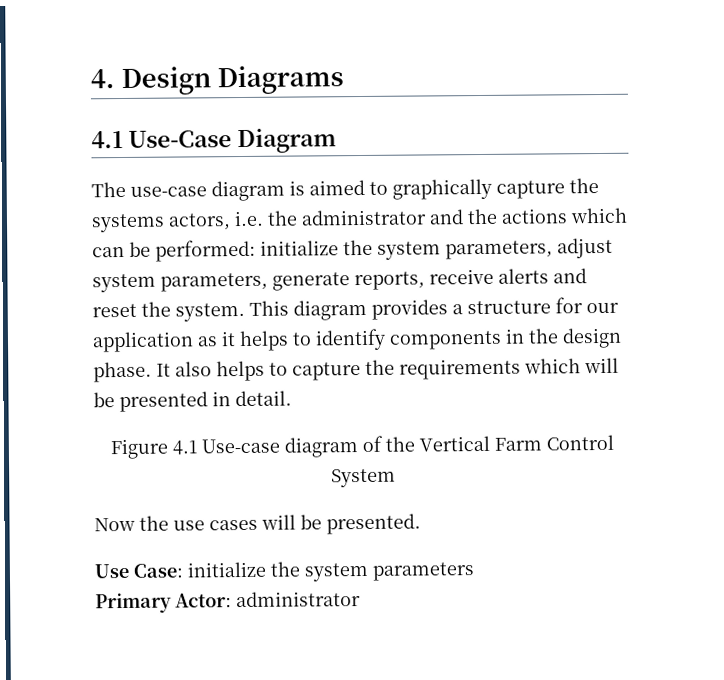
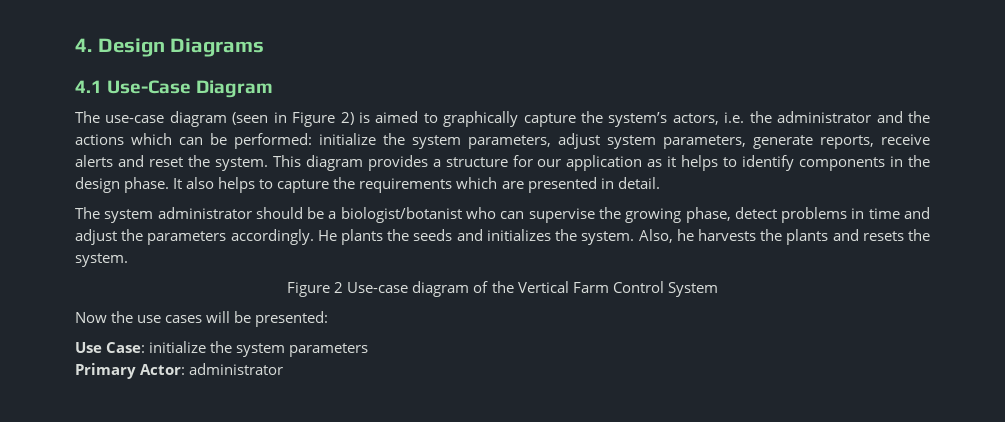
- The use-case diagram is aimed to graphically capture the systems actors, i.e. the administrator and the actions which can be performed: initialize the system parameters, adjust system parameters, generate reports, receive alerts and reset the system.
+ The use-case diagram (seen in Figure 2) is aimed to graphically capture the system’s actors, i.e. the administrator and the actions which can be performed: initialize the system parameters, adjust system parameters, generate reports, receive alerts and reset the system.
- It also helps to capture the requirements which will be presented in detail.
+ It also helps to capture the requirements which are presented in detail.
- Figure 4.1 Use-case diagram of the Vertical Farm Control System
+ The system administrator should be a biologist/botanist who can supervise the growing phase, detect problems in time and adjust the parameters accordingly. He plants the seeds and initializes the system. Also, he harvests the plants and resets the system.
+ Figure 2 Use-case diagram of the Vertical Farm Control System
- Now the use cases will be presented.
+ Now the use cases will be presented:

